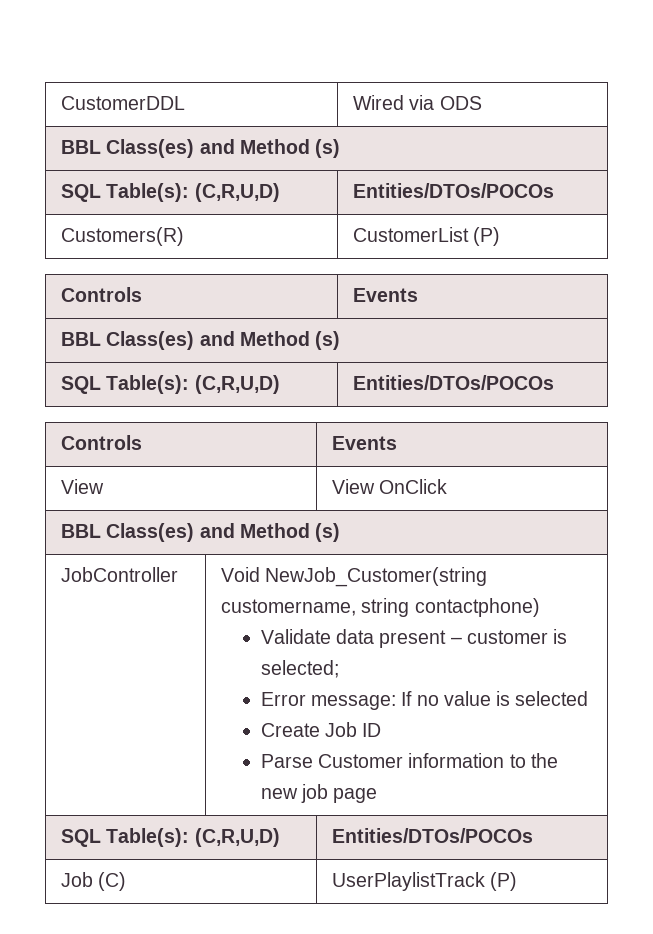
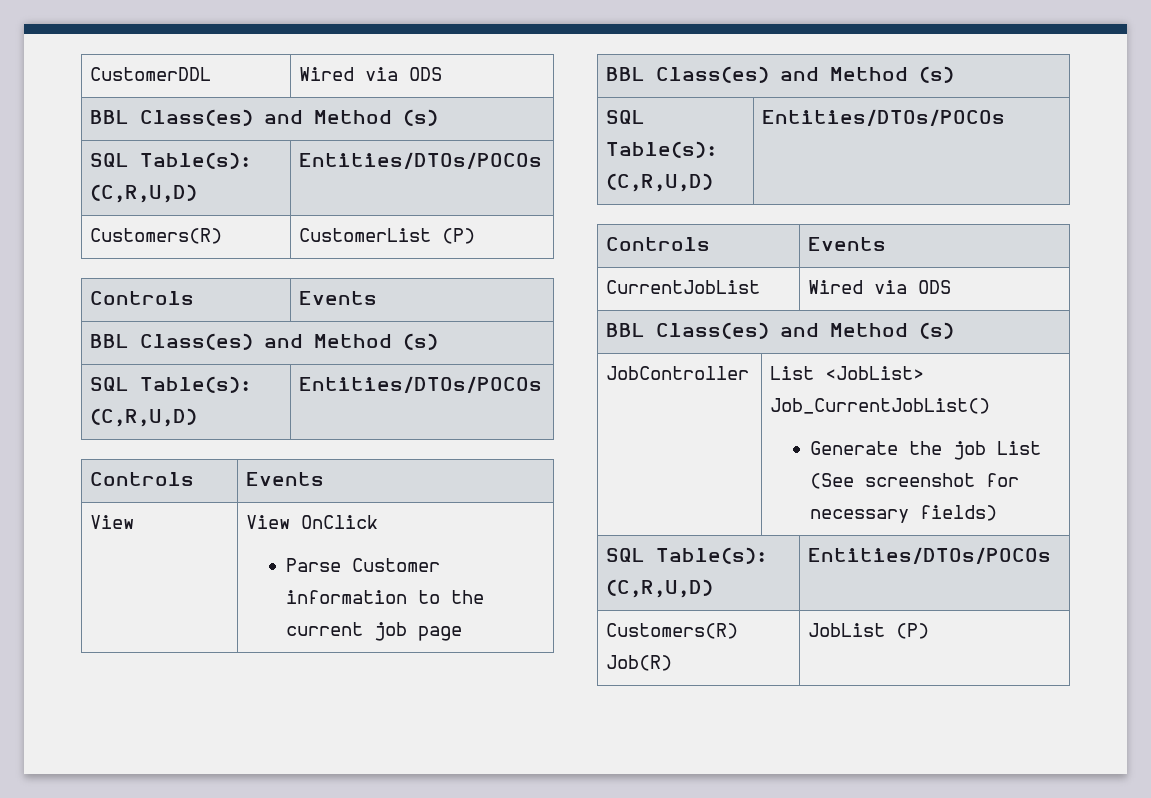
  View | View OnClick
+ Parse Customer information to the current job page
+ BBL Class(es) and Method (s)
+ SQL Table(s): (C,R,U,D) | Entities/DTOs/POCOs
+ Controls | Events
+ CurrentJobList | Wired via ODS
- JobController | Void NewJob_Customer(string customername, string contactphone)
- Validate data present – customer is selected;
- Error message: If no value is selected
- Create Job ID
- Parse Customer information to the new job page
+ JobController | List <JobList> Job_CurrentJobList()
+ Generate the job List (See screenshot for necessary fields)
  SQL Table(s): (C,R,U,D) | Entities/DTOs/POCOs
- Job (C) | UserPlaylistTrack (P)
+ Customers(R) Job(R) | JobList (P)

